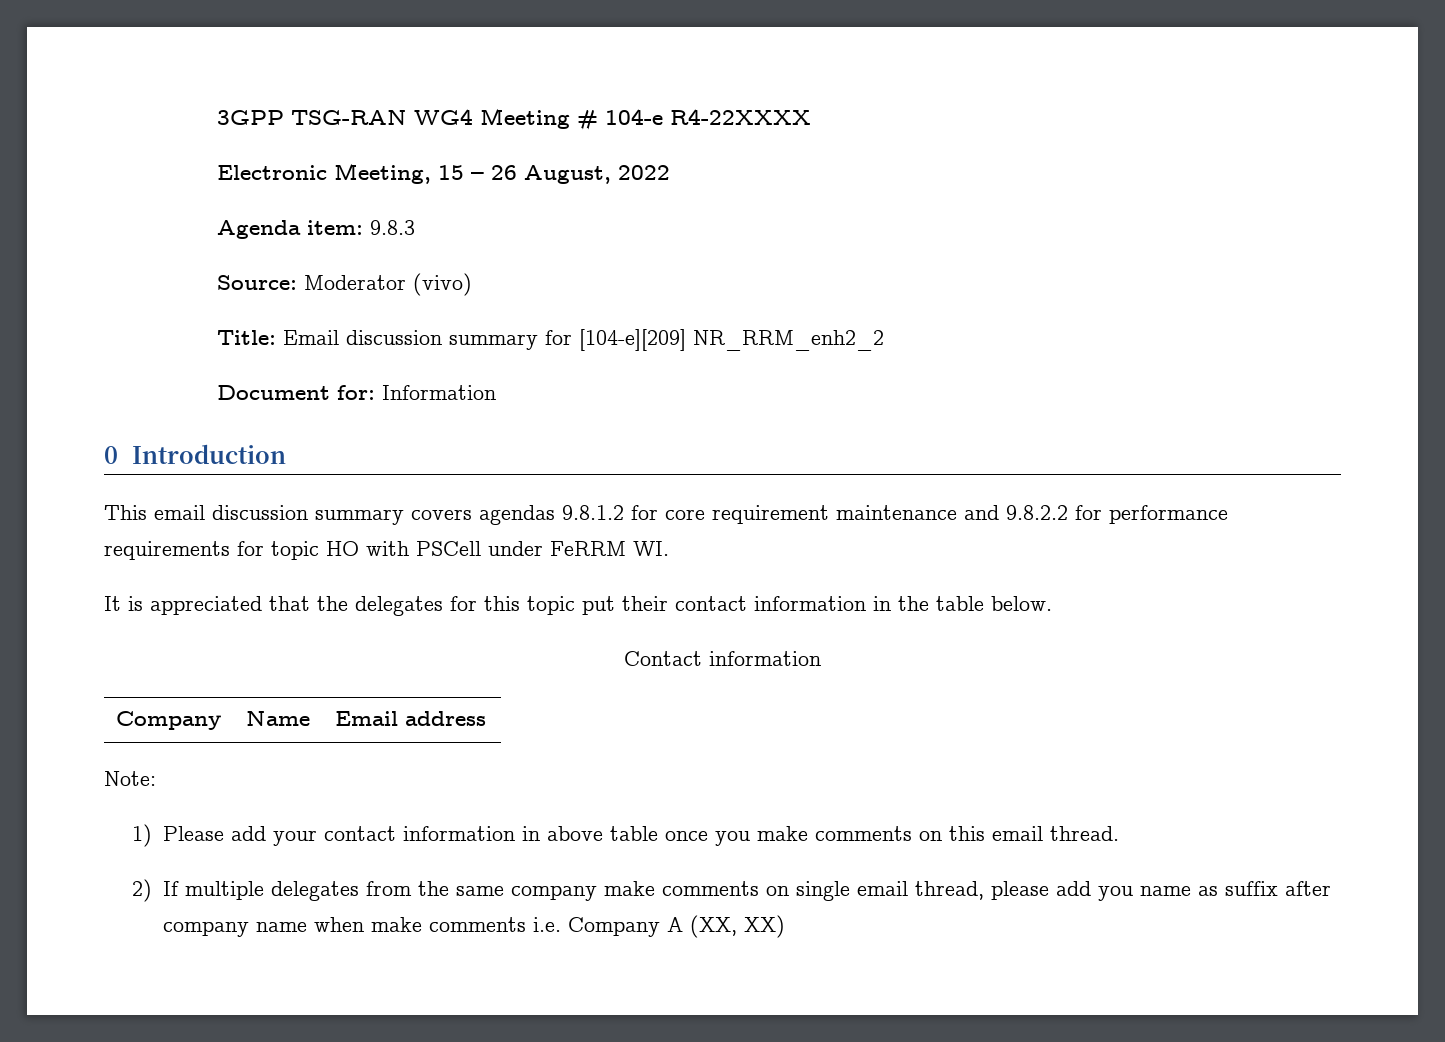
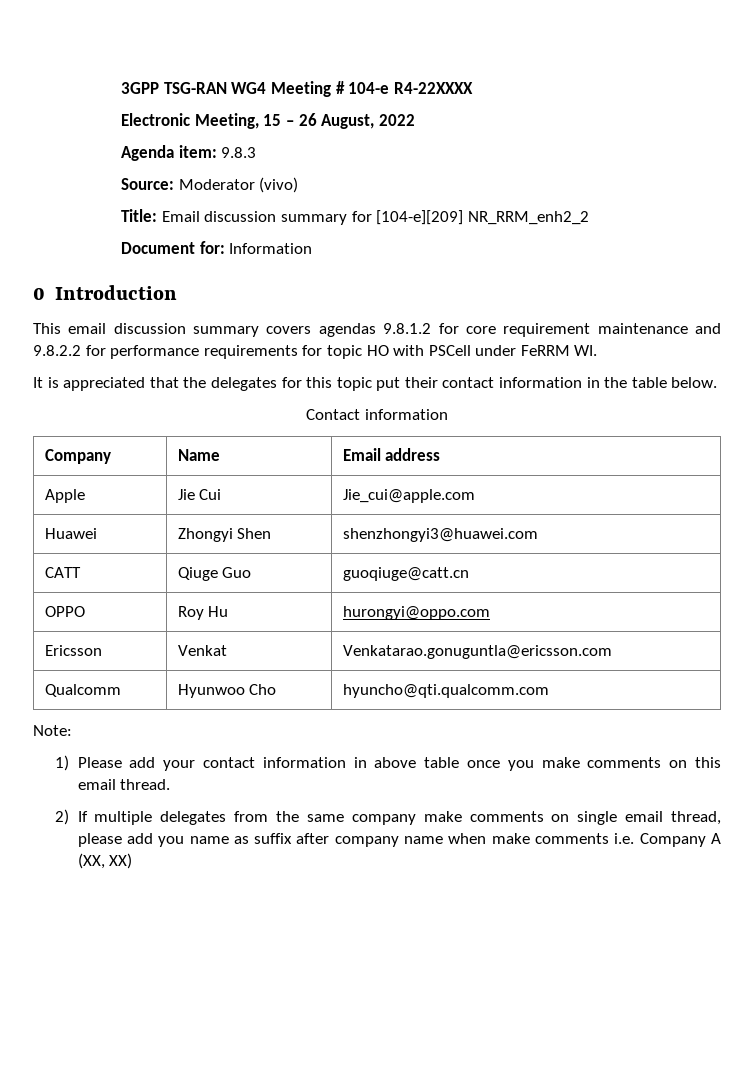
+ Apple | Jie Cui | Jie_cui@apple.com
+ Huawei | Zhongyi Shen | shenzhongyi3@huawei.com
+ CATT | Qiuge Guo | guoqiuge@catt.cn
+ OPPO | Roy Hu | hurongyi@oppo.com
+ Ericsson | Venkat | Venkatarao.gonuguntla@ericsson.com
+ Qualcomm | Hyunwoo Cho | hyuncho@qti.qualcomm.com

